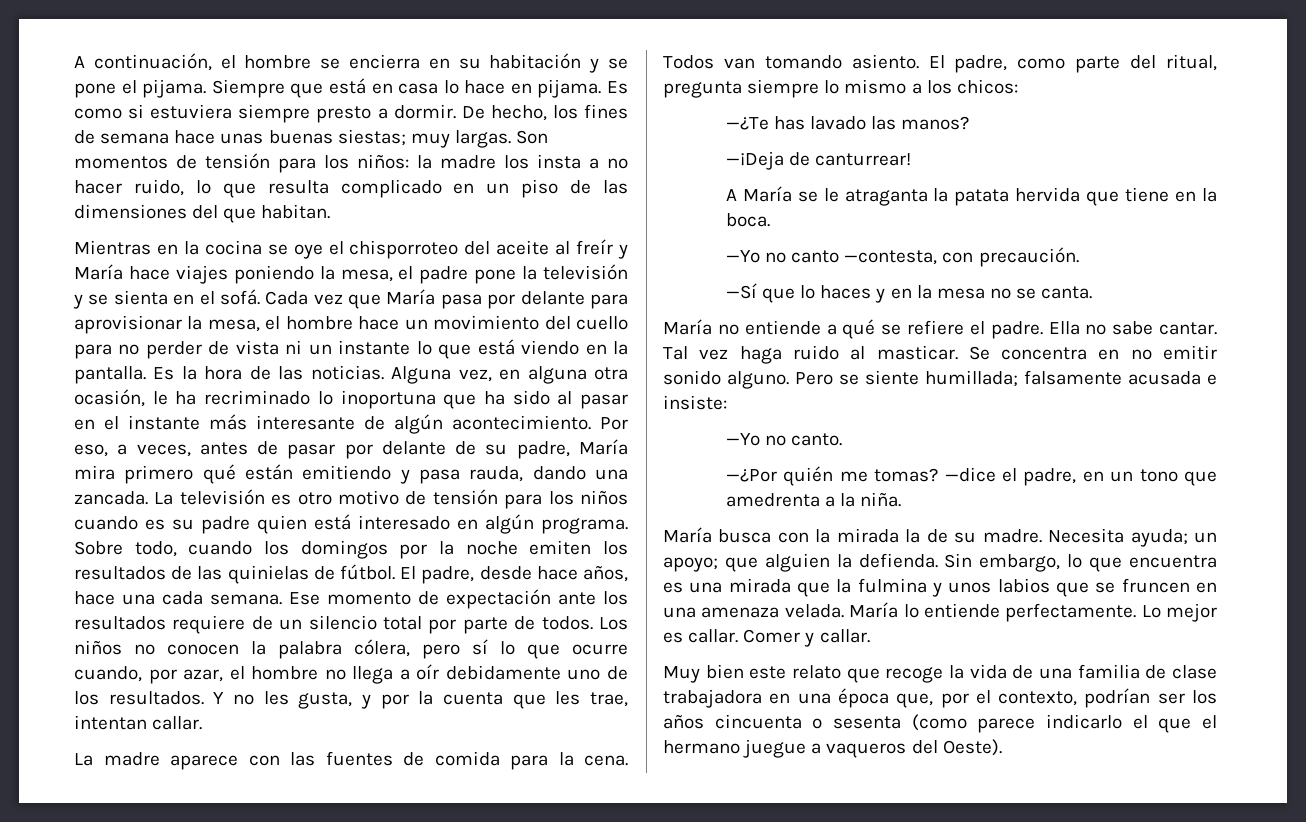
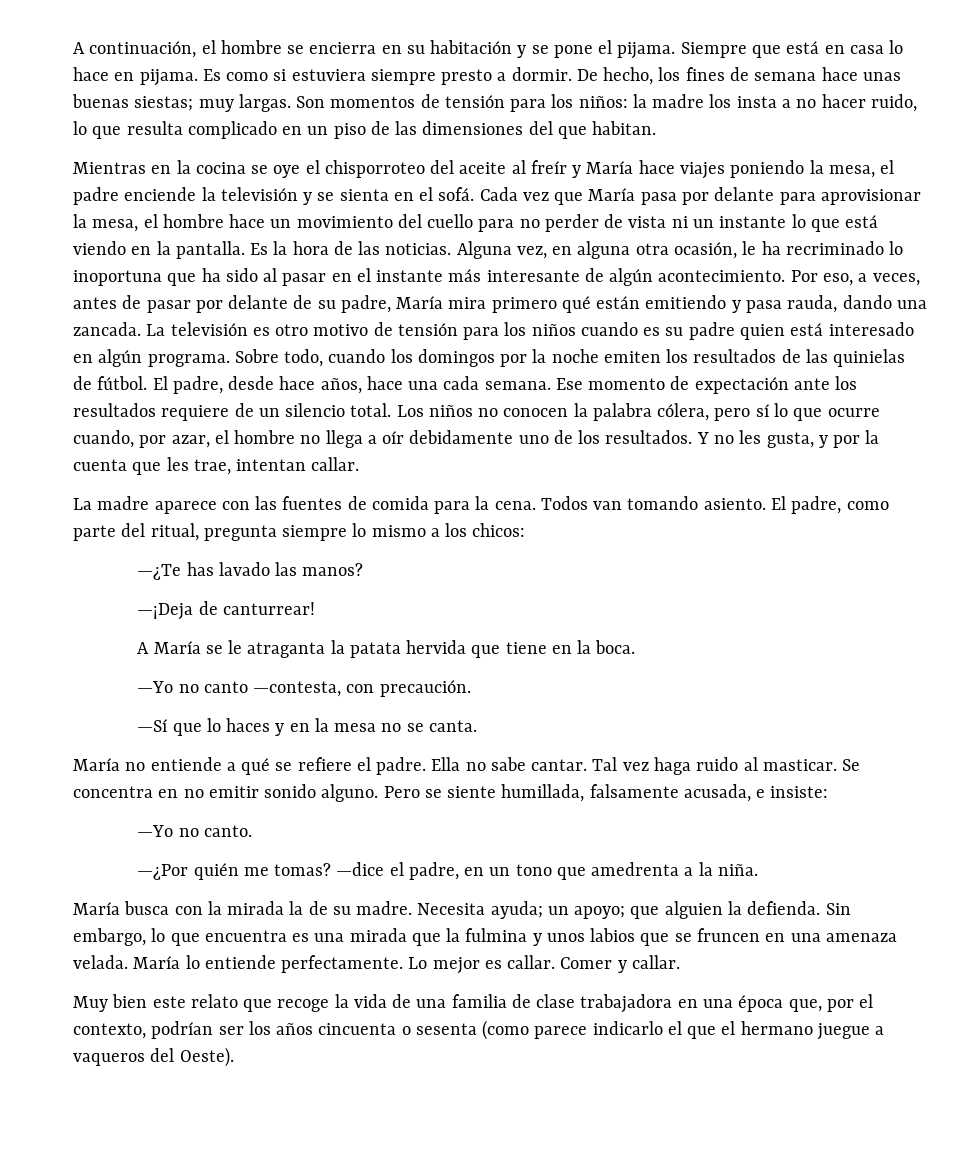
- Mientras en la cocina se oye el chisporroteo del aceite al freír y María hace viajes poniendo la mesa, el padre pone la televisión y se sienta en el sofá.
+ Mientras en la cocina se oye el chisporroteo del aceite al freír y María hace viajes poniendo la mesa, el padre enciende la televisión y se sienta en el sofá.
- Ese momento de expectación ante los resultados requiere de un silencio total por parte de todos.
+ Ese momento de expectación ante los resultados requiere de un silencio total.
- Pero se siente humillada; falsamente acusada e insiste:
+ Pero se siente humillada, falsamente acusada, e insiste:

